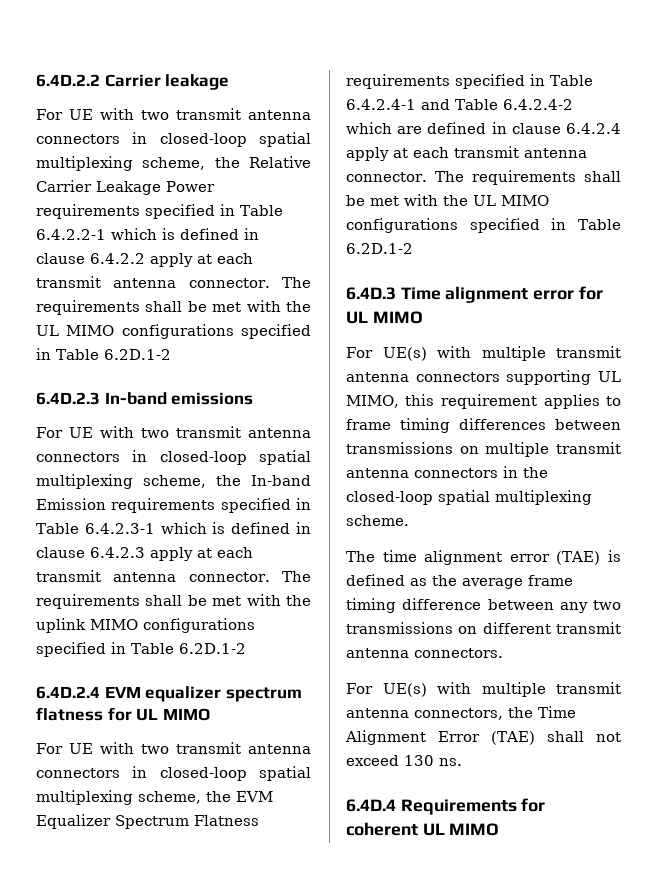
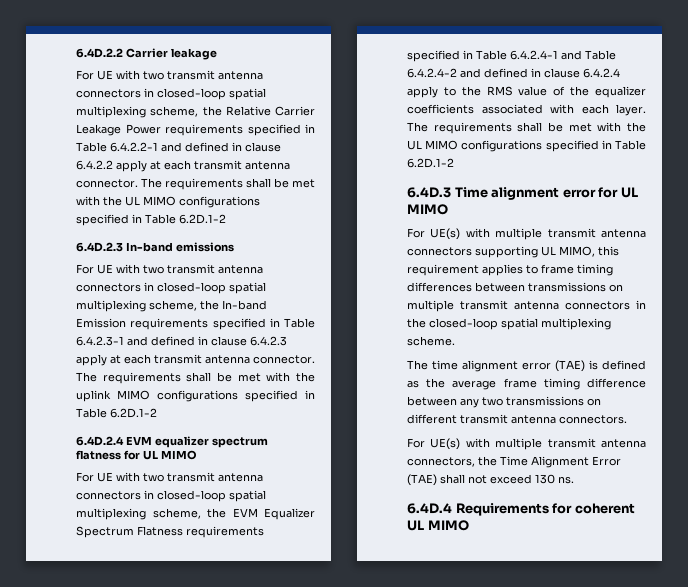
- For UE with two transmit antenna connectors in closed-loop spatial multiplexing scheme, the Relative Carrier Leakage Power requirements specified in Table 6.4.2.2-1 which is defined in clause 6.4.2.2 apply at each transmit antenna connector.
+ For UE with two transmit antenna connectors in closed-loop spatial multiplexing scheme, the Relative Carrier Leakage Power requirements specified in Table 6.4.2.2-1 and defined in clause 6.4.2.2 apply at each transmit antenna connector.
- For UE with two transmit antenna connectors in closed-loop spatial multiplexing scheme, the In-band Emission requirements specified in Table 6.4.2.3-1 which is defined in clause 6.4.2.3 apply at each transmit antenna connector.
+ For UE with two transmit antenna connectors in closed-loop spatial multiplexing scheme, the In-band Emission requirements specified in Table 6.4.2.3-1 and defined in clause 6.4.2.3 apply at each transmit antenna connector.
- For UE with two transmit antenna connectors in closed-loop spatial multiplexing scheme, the EVM Equalizer Spectrum Flatness requirements specified in Table 6.4.2.4-1 and Table 6.4.2.4-2 which are defined in clause 6.4.2.4 apply at each transmit antenna connector.
+ For UE with two transmit antenna connectors in closed-loop spatial multiplexing scheme, the EVM Equalizer Spectrum Flatness requirements specified in Table 6.4.2.4-1 and Table 6.4.2.4-2 and defined in clause 6.4.2.4 apply to the RMS value of the equalizer coefficients associated with each layer.

